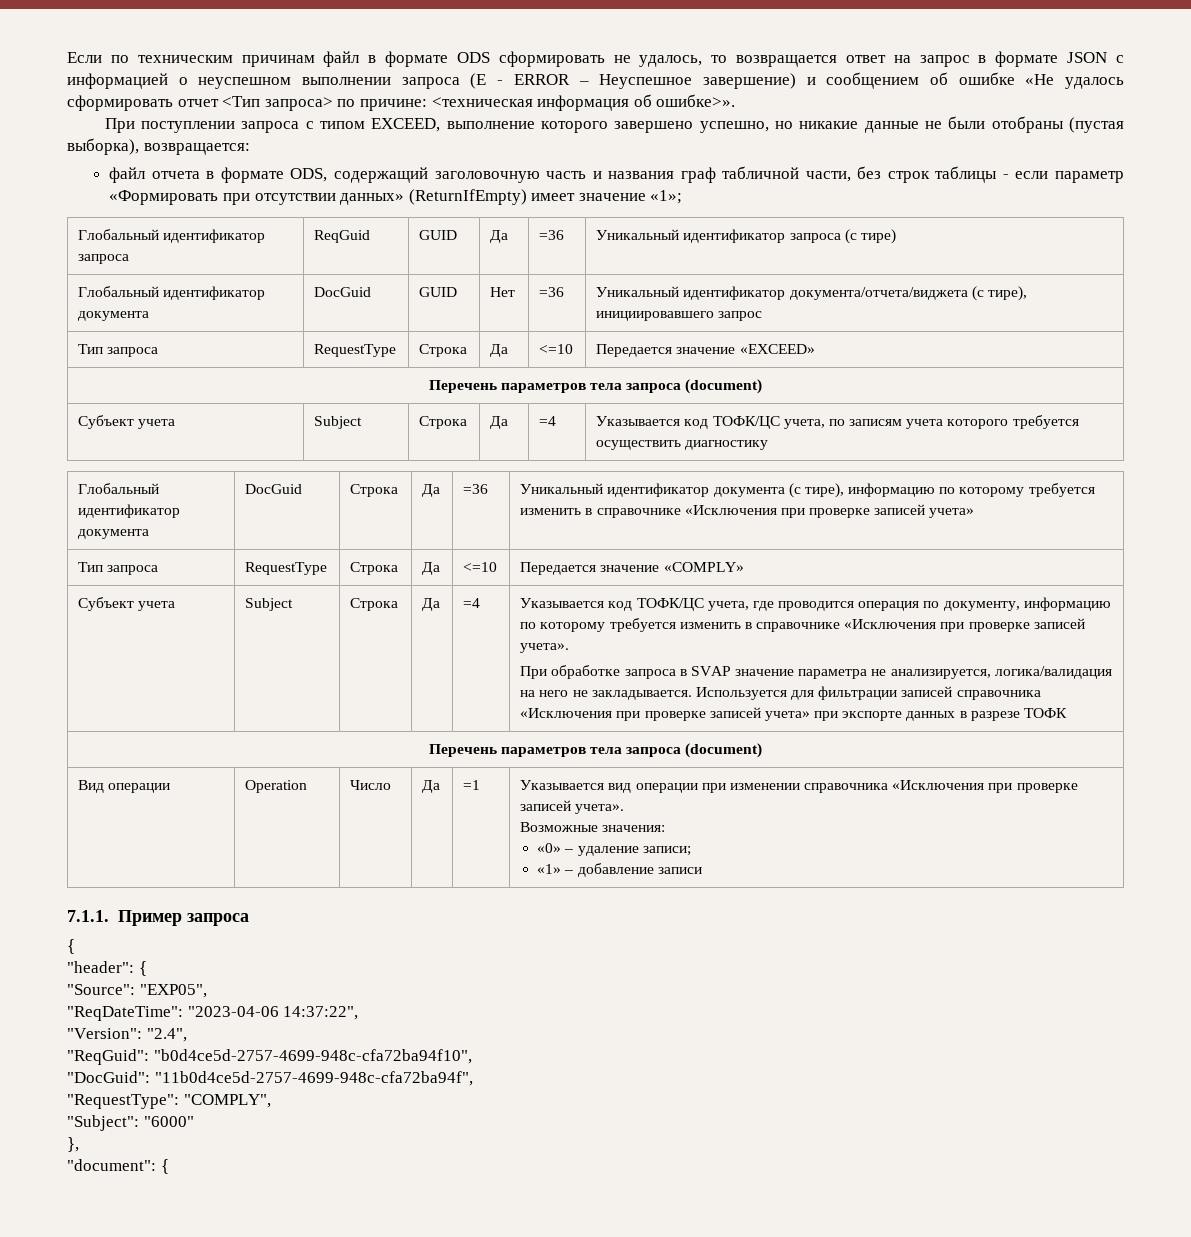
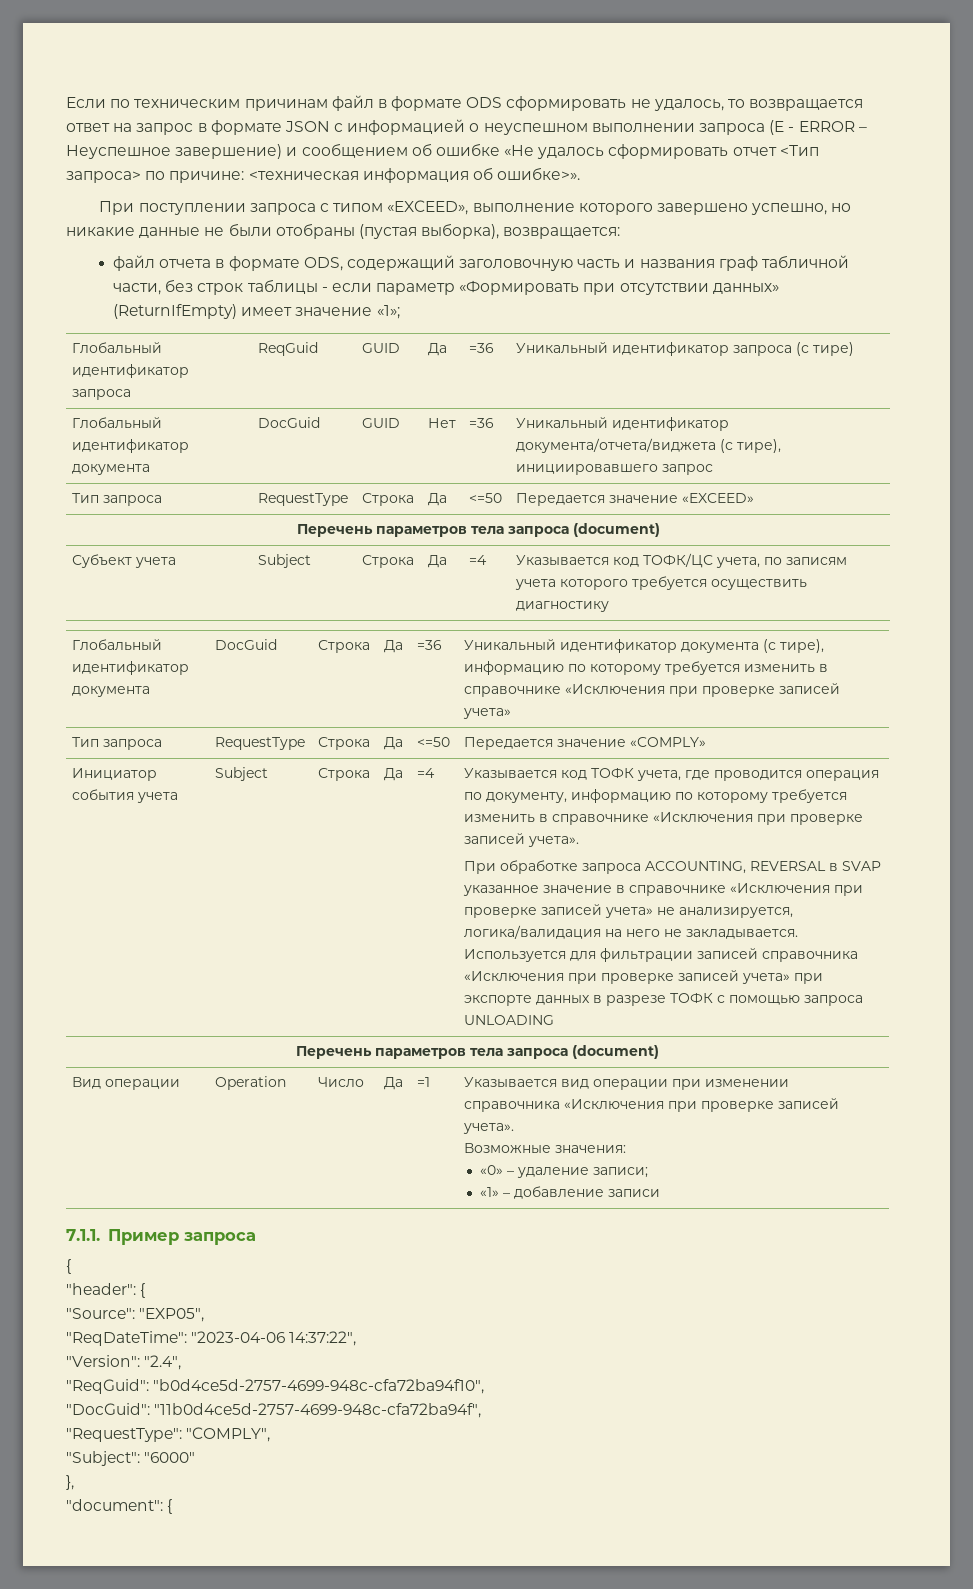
- При поступлении запроса с типом EXCEED, выполнение которого завершено успешно, но никакие данные не были отобраны (пустая выборка), возвращается:
+ При поступлении запроса с типом «EXCEED», выполнение которого завершено успешно, но никакие данные не были отобраны (пустая выборка), возвращается:
- Тип запроса | RequestType | Строка | Да | <=10 | Передается значение «EXCEED»
+ Тип запроса | RequestType | Строка | Да | <=50 | Передается значение «EXCEED»
- Тип запроса | RequestType | Строка | Да | <=10 | Передается значение «COMPLY»
+ Тип запроса | RequestType | Строка | Да | <=50 | Передается значение «COMPLY»
- Субъект учета | Subject | Строка | Да | =4 | Указывается код ТОФК/ЦС учета, где проводится операция по документу, информацию по которому требуется изменить в справочнике «Исключения при проверке записей учета».
+ Инициатор события учета | Subject | Строка | Да | =4 | Указывается код ТОФК учета, где проводится операция по документу, информацию по которому требуется изменить в справочнике «Исключения при проверке записей учета».
- При обработке запроса в SVAP значение параметра не анализируется, логика/валидация на него не закладывается.
+ При обработке запроса ACCOUNTING, REVERSAL в SVAP указанное значение в справочнике «Исключения при проверке записей учета» не анализируется, логика/валидация на него не закладывается.
- Используется для фильтрации записей справочника «Исключения при проверке записей учета» при экспорте данных в разрезе ТОФК
+ Используется для фильтрации записей справочника «Исключения при проверке записей учета» при экспорте данных в разрезе ТОФК с помощью запроса UNLOADING

